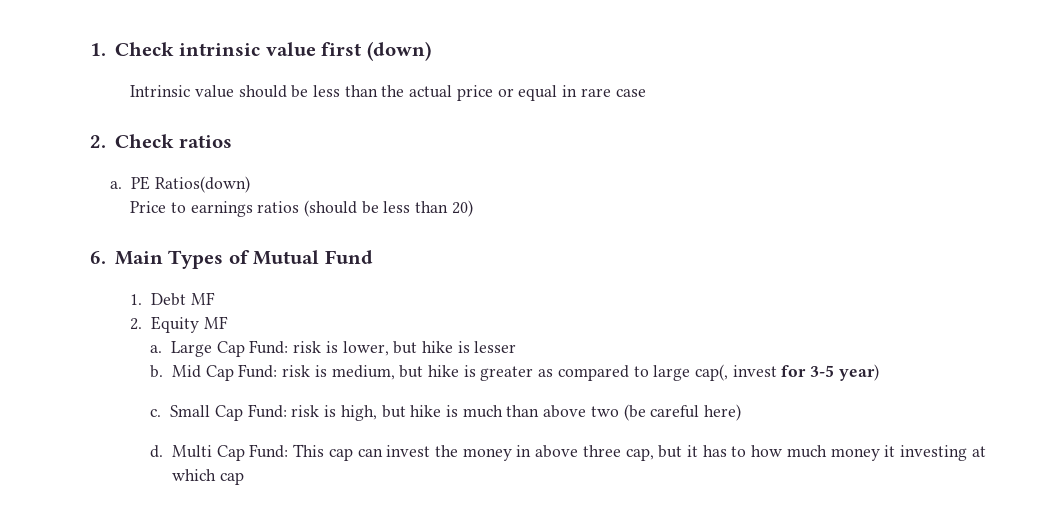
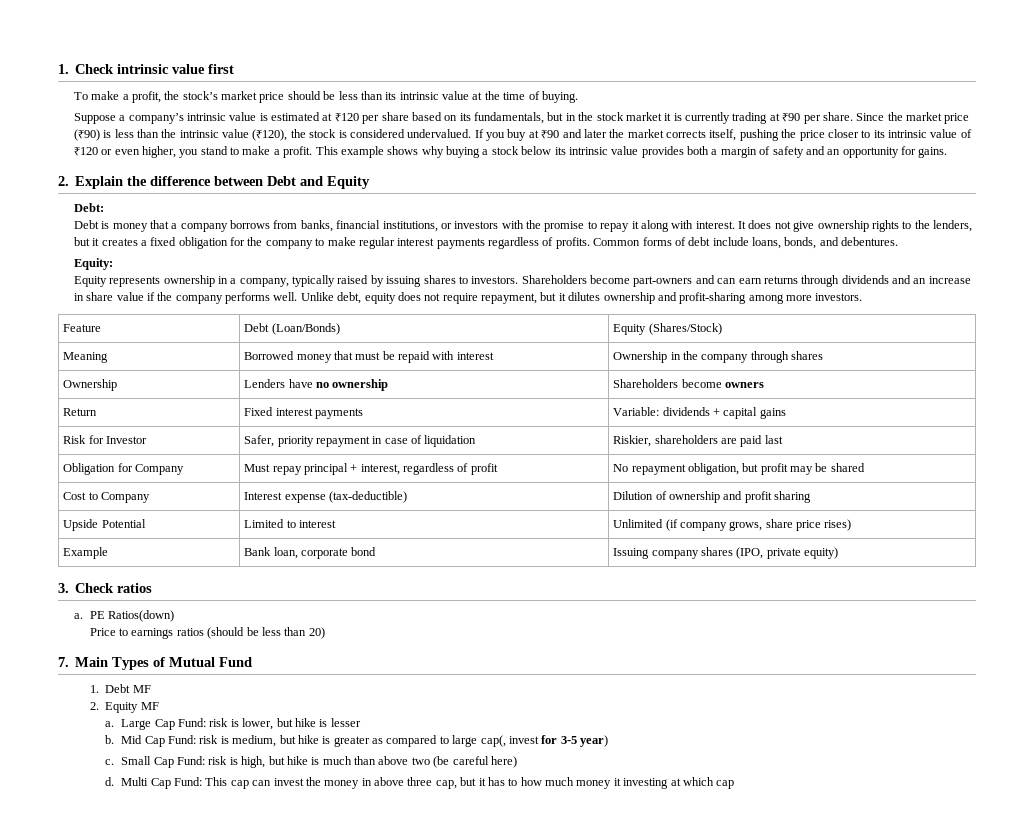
- 1. Check intrinsic value first (down)
- Intrinsic value should be less than the actual price or equal in rare case
- 2. Check ratios
+ 1. Check intrinsic value first
+ To make a profit, the stock’s market price should be less than its intrinsic value at the time of buying.
+ Suppose a company’s intrinsic value is estimated at ₹120 per share based on its fundamentals, but in the stock market it is currently trading at ₹90 per share. Since the market price (₹90) is less than the intrinsic value (₹120), the stock is considered undervalued. If you buy at ₹90 and later the market corrects itself, pushing the price closer to its intrinsic value of ₹120 or even higher, you stand to make a profit. This example shows why buying a stock below its intrinsic value provides both a margin of safety and an opportunity for gains.
+ 2. Explain the difference between Debt and Equity
+ Debt:
+ Debt is money that a company borrows from banks, financial institutions, or investors with the promise to repay it along with interest. It does not give ownership rights to the lenders, but it creates a fixed obligation for the company to make regular interest payments regardless of profits. Common forms of debt include loans, bonds, and debentures.
+ Equity:
+ Equity represents ownership in a company, typically raised by issuing shares to investors. Shareholders become part-owners and can earn returns through dividends and an increase in share value if the company performs well. Unlike debt, equity does not require repayment, but it dilutes ownership and profit-sharing among more investors.
+ Feature | Debt (Loan/Bonds) | Equity (Shares/Stock)
+ Meaning | Borrowed money that must be repaid with interest | Ownership in the company through shares
+ Ownership | Lenders have no ownership | Shareholders become owners
+ Return | Fixed interest payments | Variable: dividends + capital gains
+ Risk for Investor | Safer, priority repayment in case of liquidation | Riskier, shareholders are paid last
+ Obligation for Company | Must repay principal + interest, regardless of profit | No repayment obligation, but profit may be shared
+ Cost to Company | Interest expense (tax-deductible) | Dilution of ownership and profit sharing
+ Upside Potential | Limited to interest | Unlimited (if company grows, share price rises)
+ Example | Bank loan, corporate bond | Issuing company shares (IPO, private equity)
+ 3. Check ratios
- 6. Main Types of Mutual Fund
+ 7. Main Types of Mutual Fund

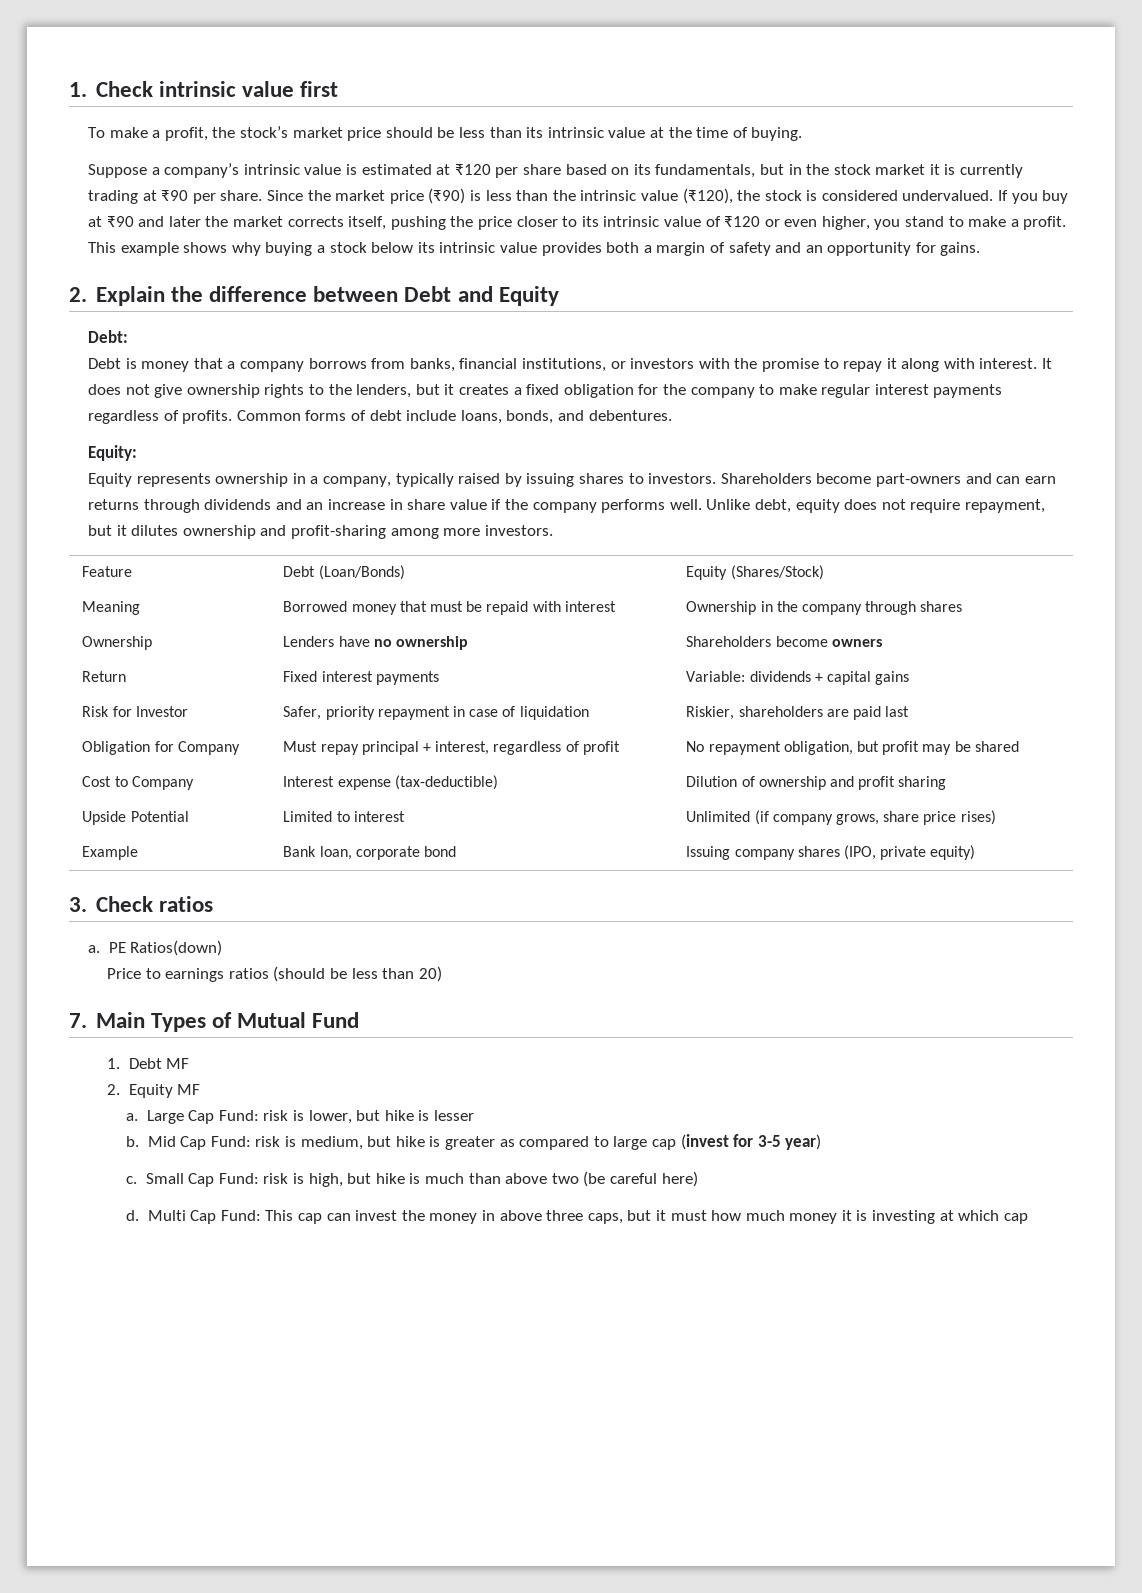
- Mid Cap Fund: risk is medium, but hike is greater as compared to large cap(, invest for 3-5 year)
+ Mid Cap Fund: risk is medium, but hike is greater as compared to large cap (invest for 3-5 year)
- Multi Cap Fund: This cap can invest the money in above three cap, but it has to how much money it investing at which cap
+ Multi Cap Fund: This cap can invest the money in above three caps, but it must how much money it is investing at which cap

